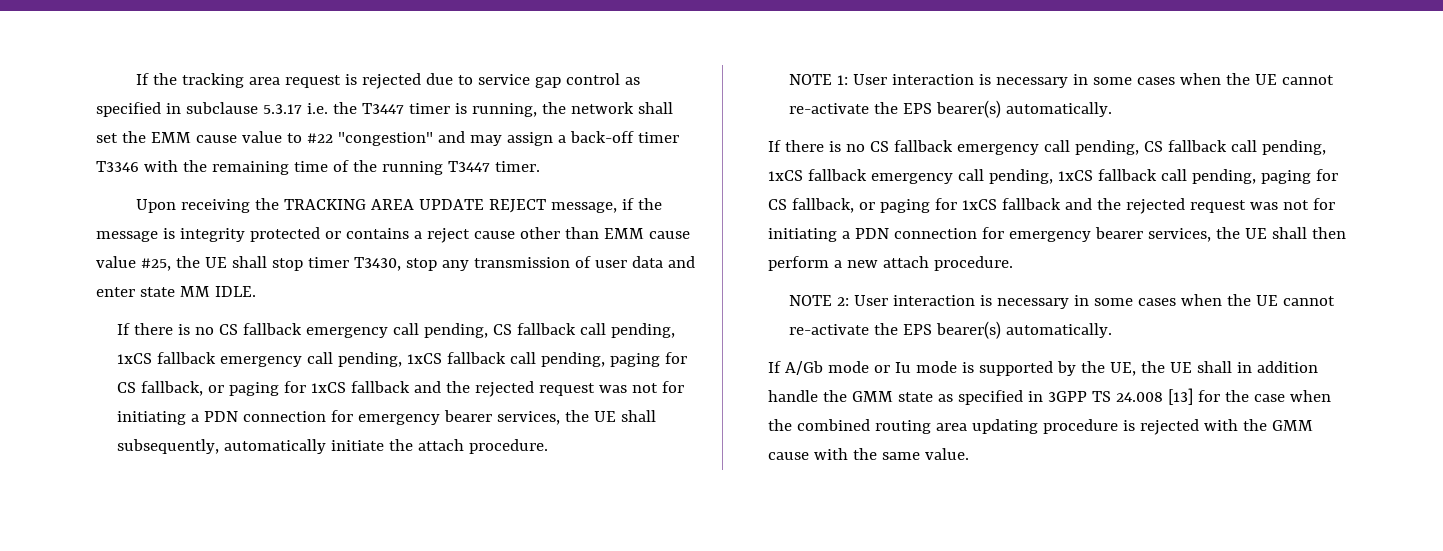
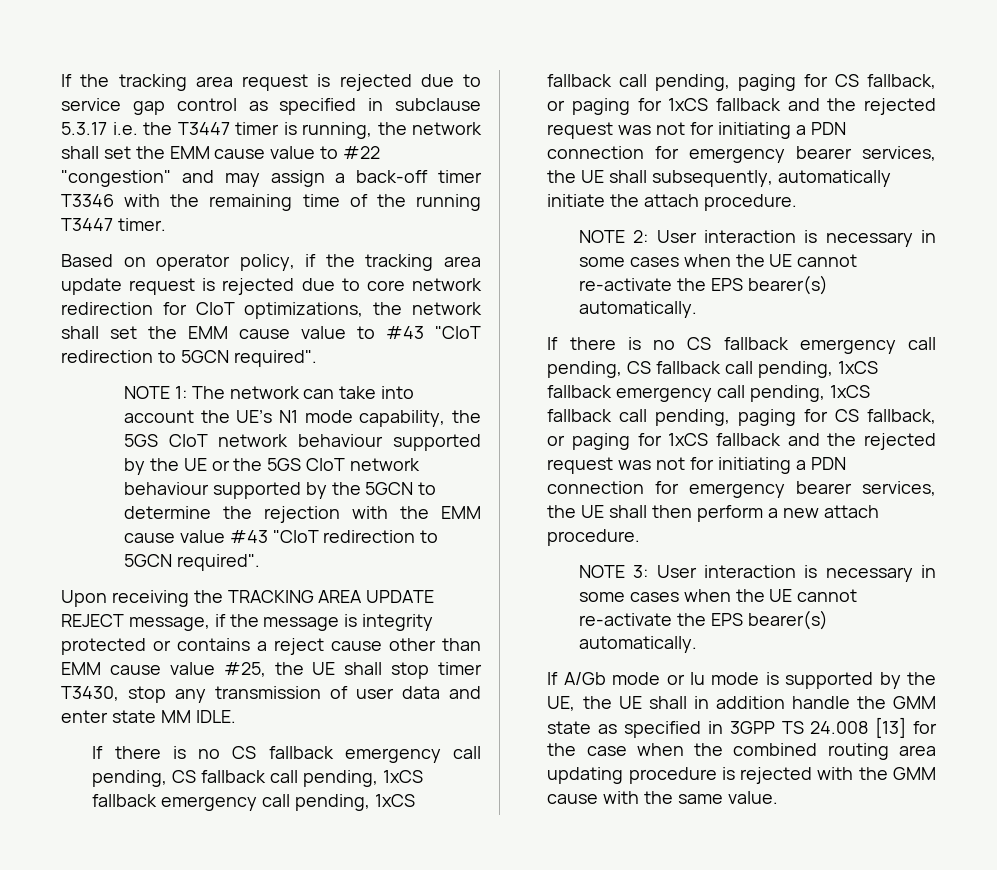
+ Based on operator policy, if the tracking area update request is rejected due to core network redirection for CIoT optimizations, the network shall set the EMM cause value to #43 "CIoT redirection to 5GCN required".
+ NOTE 1: The network can take into account the UE’s N1 mode capability, the 5GS CIoT network behaviour supported by the UE or the 5GS CIoT network behaviour supported by the 5GCN to determine the rejection with the EMM cause value #43 "CIoT redirection to 5GCN required".
- NOTE 1: User interaction is necessary in some cases when the UE cannot re-activate the EPS bearer(s) automatically.
+ NOTE 2: User interaction is necessary in some cases when the UE cannot re-activate the EPS bearer(s) automatically.
- NOTE 2: User interaction is necessary in some cases when the UE cannot re-activate the EPS bearer(s) automatically.
+ NOTE 3: User interaction is necessary in some cases when the UE cannot re-activate the EPS bearer(s) automatically.

